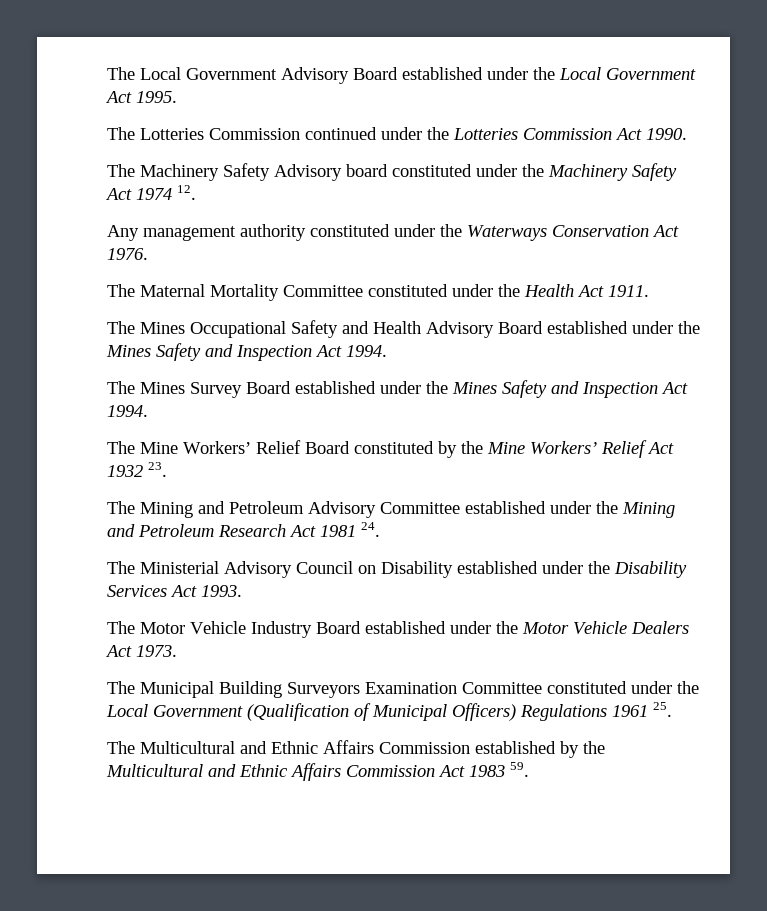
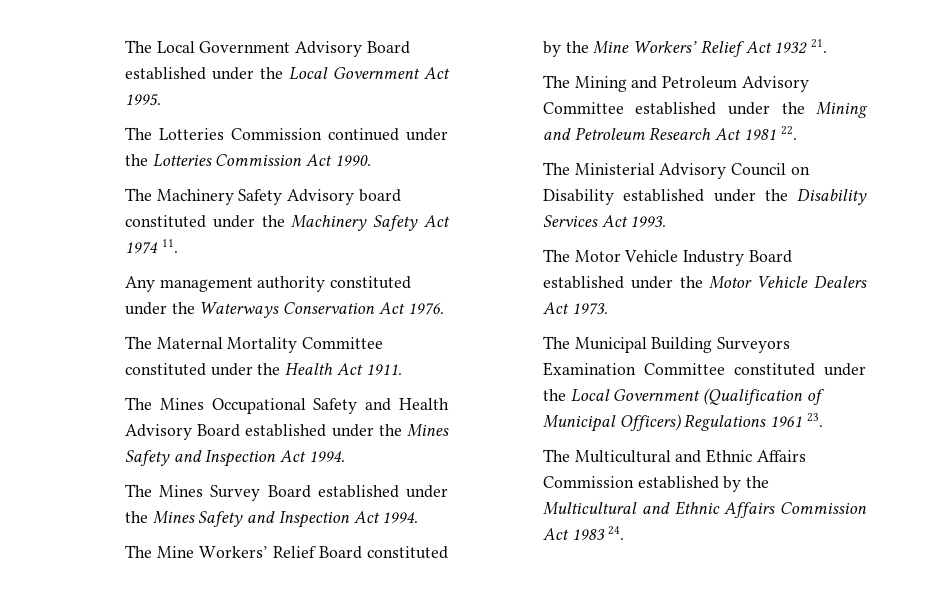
- The Machinery Safety Advisory board constituted under the Machinery Safety Act 1974 12.
+ The Machinery Safety Advisory board constituted under the Machinery Safety Act 1974 11.
- The Mine Workers’ Relief Board constituted by the Mine Workers’ Relief Act 1932 23.
+ The Mine Workers’ Relief Board constituted by the Mine Workers’ Relief Act 1932 21.
- The Mining and Petroleum Advisory Committee established under the Mining and Petroleum Research Act 1981 24.
+ The Mining and Petroleum Advisory Committee established under the Mining and Petroleum Research Act 1981 22.
- The Municipal Building Surveyors Examination Committee constituted under the Local Government (Qualification of Municipal Officers) Regulations 1961 25.
+ The Municipal Building Surveyors Examination Committee constituted under the Local Government (Qualification of Municipal Officers) Regulations 1961 23.
- The Multicultural and Ethnic Affairs Commission established by the Multicultural and Ethnic Affairs Commission Act 1983 59.
+ The Multicultural and Ethnic Affairs Commission established by the Multicultural and Ethnic Affairs Commission Act 1983 24.

